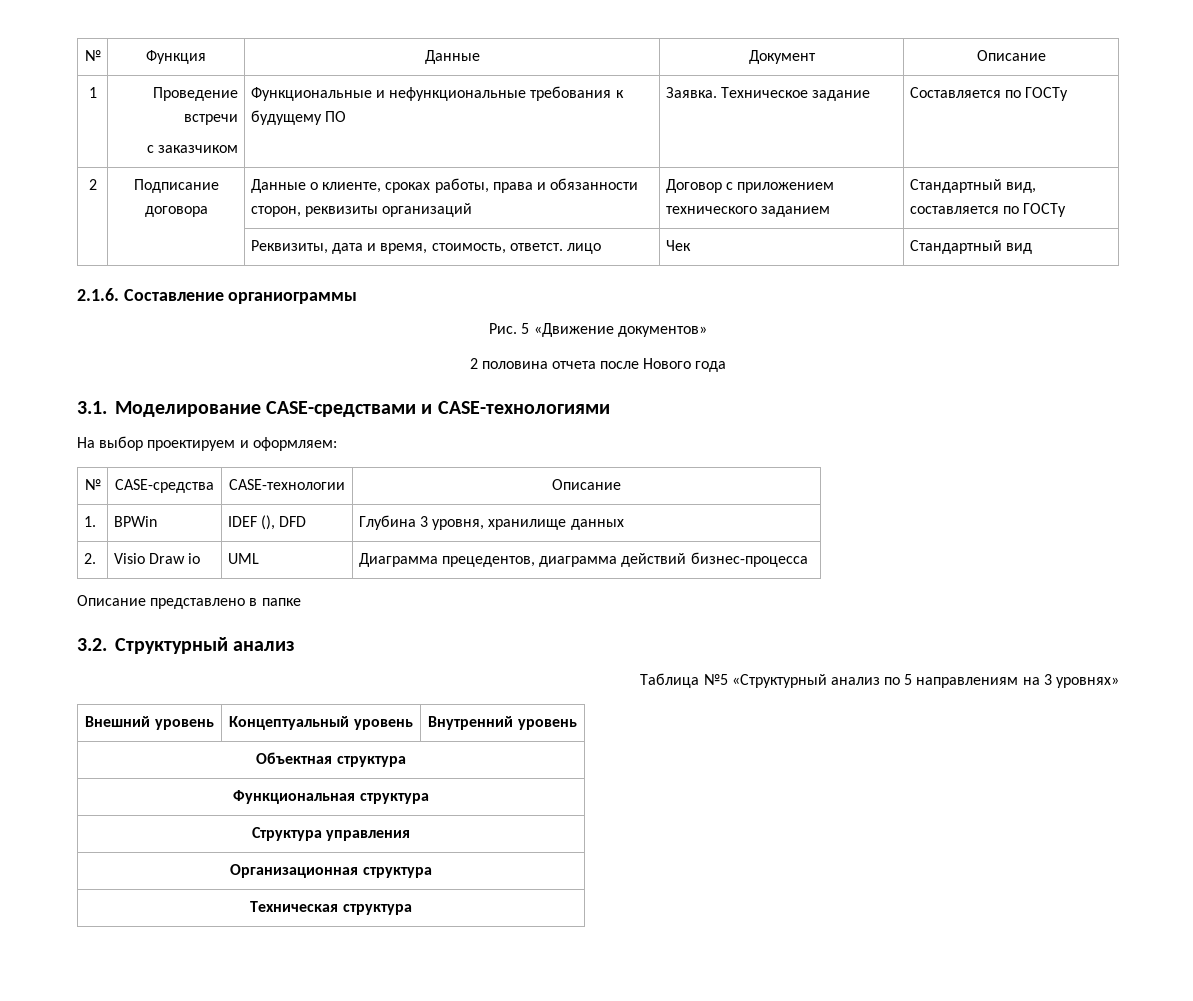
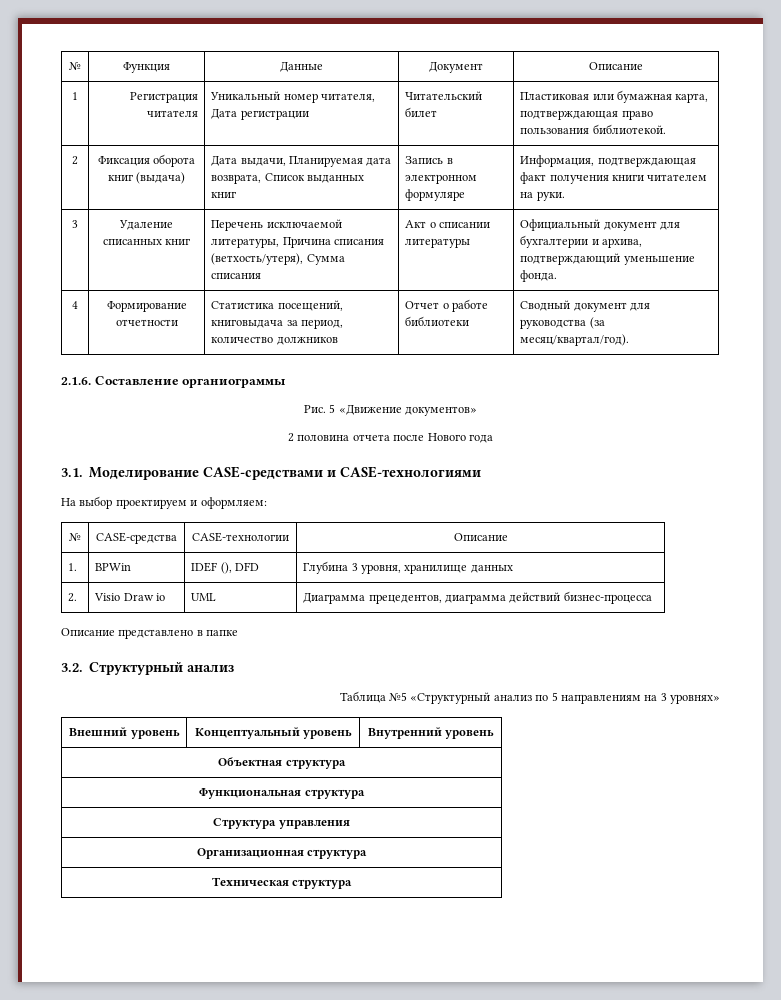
- 1 | Проведение встречи
- с заказчиком | Функциональные и нефункциональные требования к будущему ПО | Заявка. Техническое задание | Составляется по ГОСТу
- 2 | Подписание договора | Данные о клиенте, сроках работы, права и обязанности сторон, реквизиты организаций | Договор с приложением технического заданием | Стандартный вид, составляется по ГОСТу
- | | Реквизиты, дата и время, стоимость, ответст. лицо | Чек | Стандартный вид
+ 1 | Регистрация читателя | Уникальный номер читателя, Дата регистрации | Читательский билет | Пластиковая или бумажная карта, подтверждающая право пользования библиотекой.
+ 2 | Фиксация оборота книг (выдача) | Дата выдачи, Планируемая дата возврата, Список выданных книг | Запись в электронном формуляре | Информация, подтверждающая факт получения книги читателем на руки.
+ 3 | Удаление списанных книг | Перечень исключаемой литературы, Причина списания (ветхость/утеря), Сумма списания | Акт о списании литературы | Официальный документ для бухгалтерии и архива, подтверждающий уменьшение фонда.
+ 4 | Формирование отчетности | Статистика посещений, книговыдача за период, количество должников | Отчет о работе библиотеки | Сводный документ для руководства (за месяц/квартал/год).

